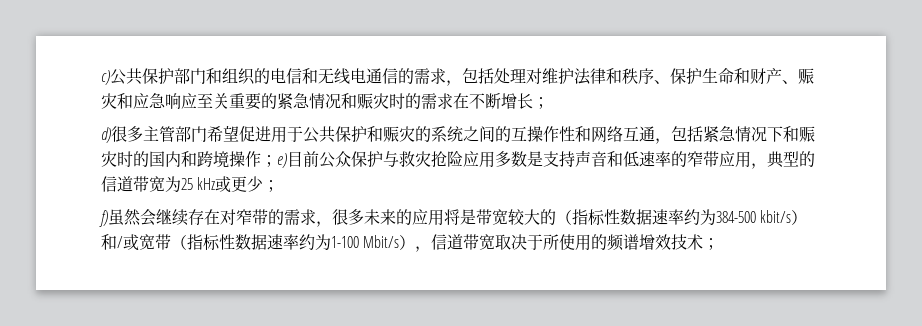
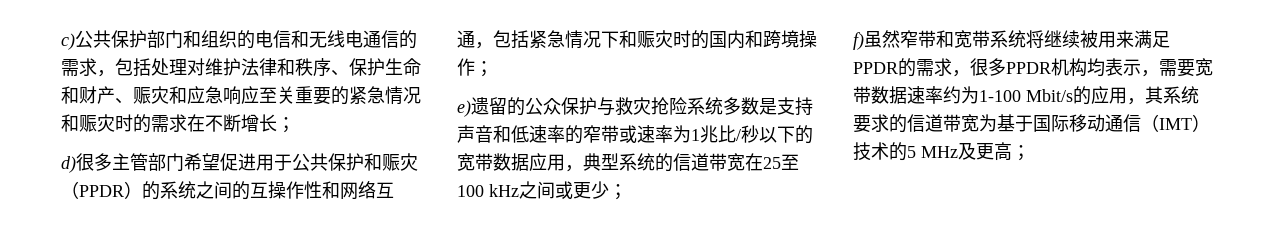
- d)很多主管部门希望促进用于公共保护和赈灾的系统之间的互操作性和网络互通，包括紧急情况下和赈灾时的国内和跨境操作；e)目前公众保护与救灾抢险应用多数是支持声音和低速率的窄带应用，典型的信道带宽为25 kHz或更少；
+ d)很多主管部门希望促进用于公共保护和赈灾（PPDR）的系统之间的互操作性和网络互通，包括紧急情况下和赈灾时的国内和跨境操作；
+ e)遗留的公众保护与救灾抢险系统多数是支持声音和低速率的窄带或速率为1兆比/秒以下的宽带数据应用，典型系统的信道带宽在25至100 kHz之间或更少；
- f)虽然会继续存在对窄带的需求，很多未来的应用将是带宽较大的（指标性数据速率约为384-500 kbit/s）和/或宽带（指标性数据速率约为1-100 Mbit/s），信道带宽取决于所使用的频谱增效技术；
+ f)虽然窄带和宽带系统将继续被用来满足PPDR的需求，很多PPDR机构均表示，需要宽带数据速率约为1-100 Mbit/s的应用，其系统要求的信道带宽为基于国际移动通信（IMT）技术的5 MHz及更高；

